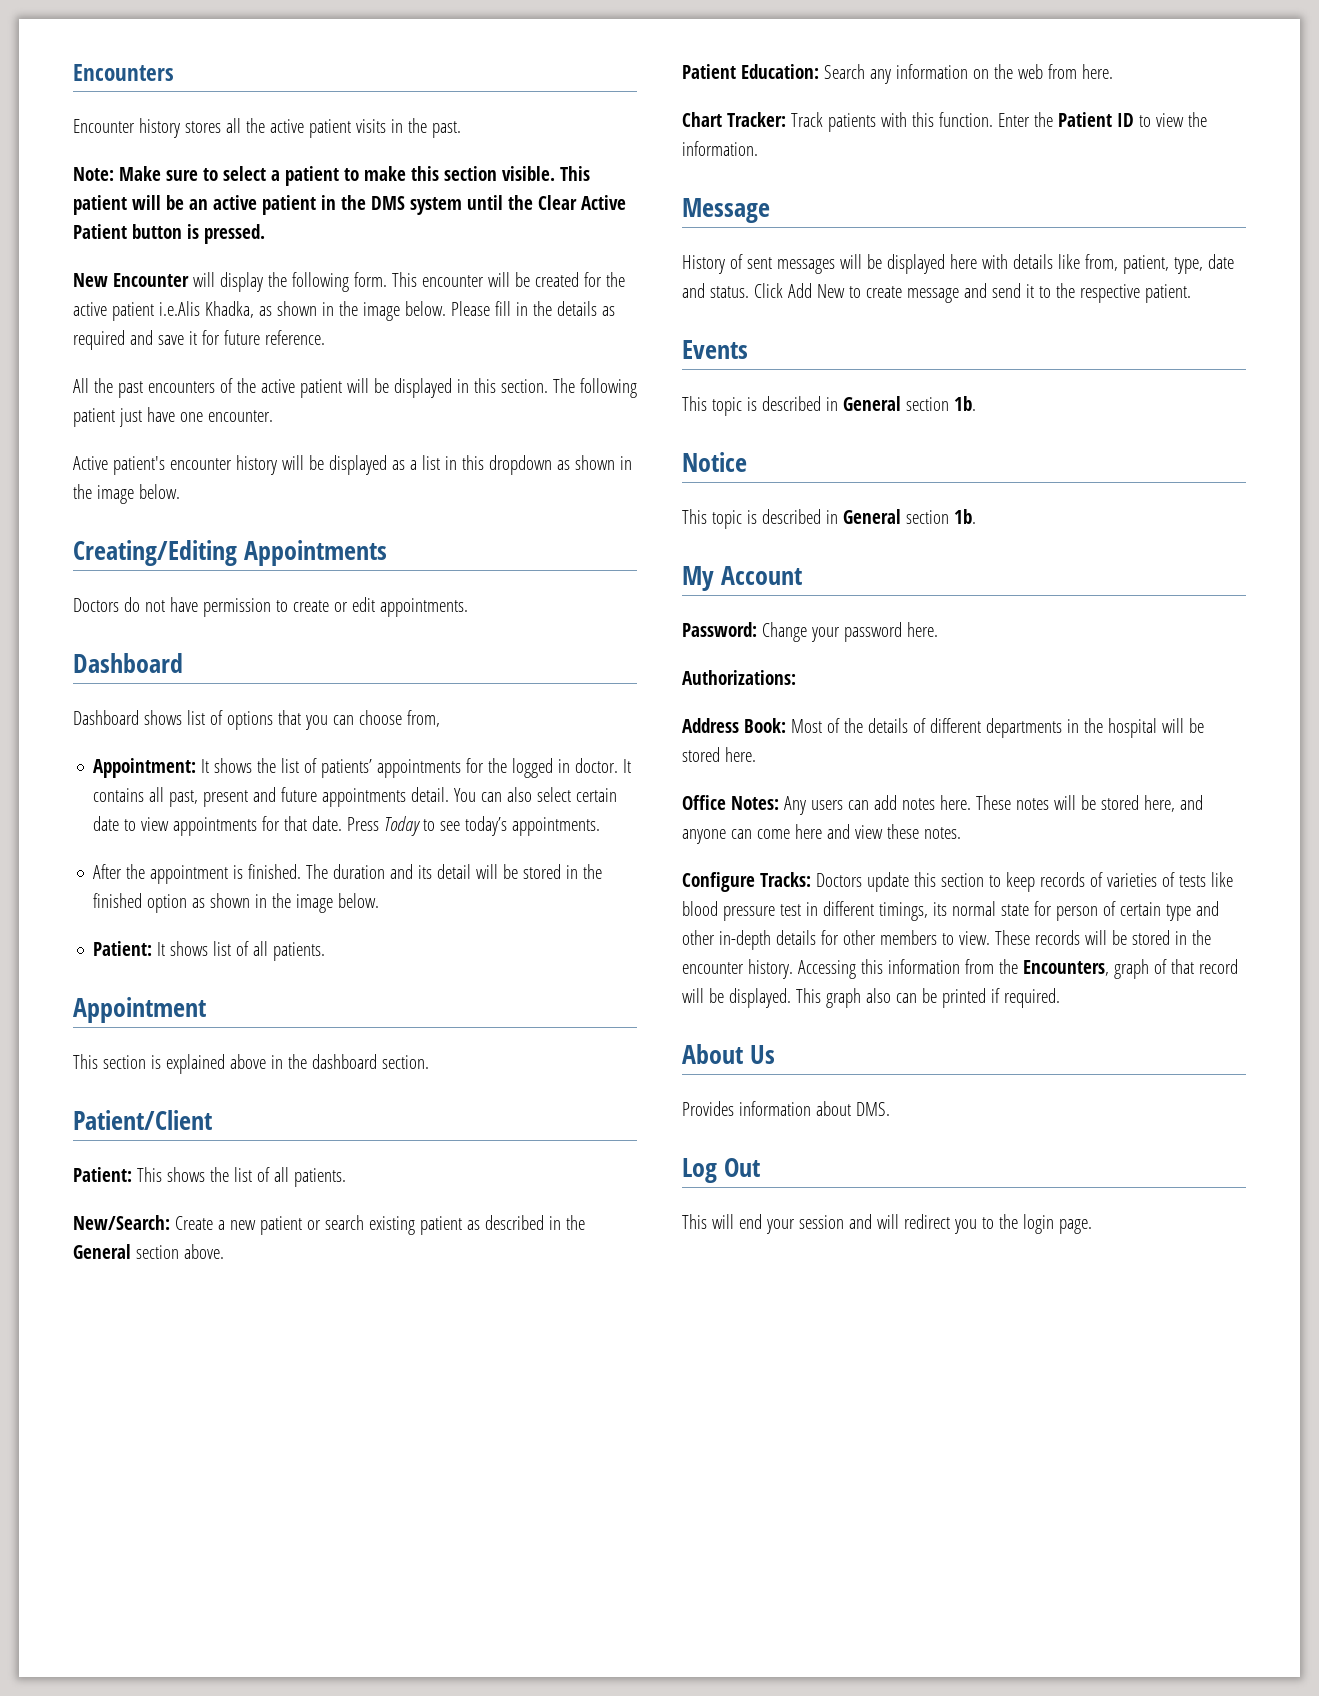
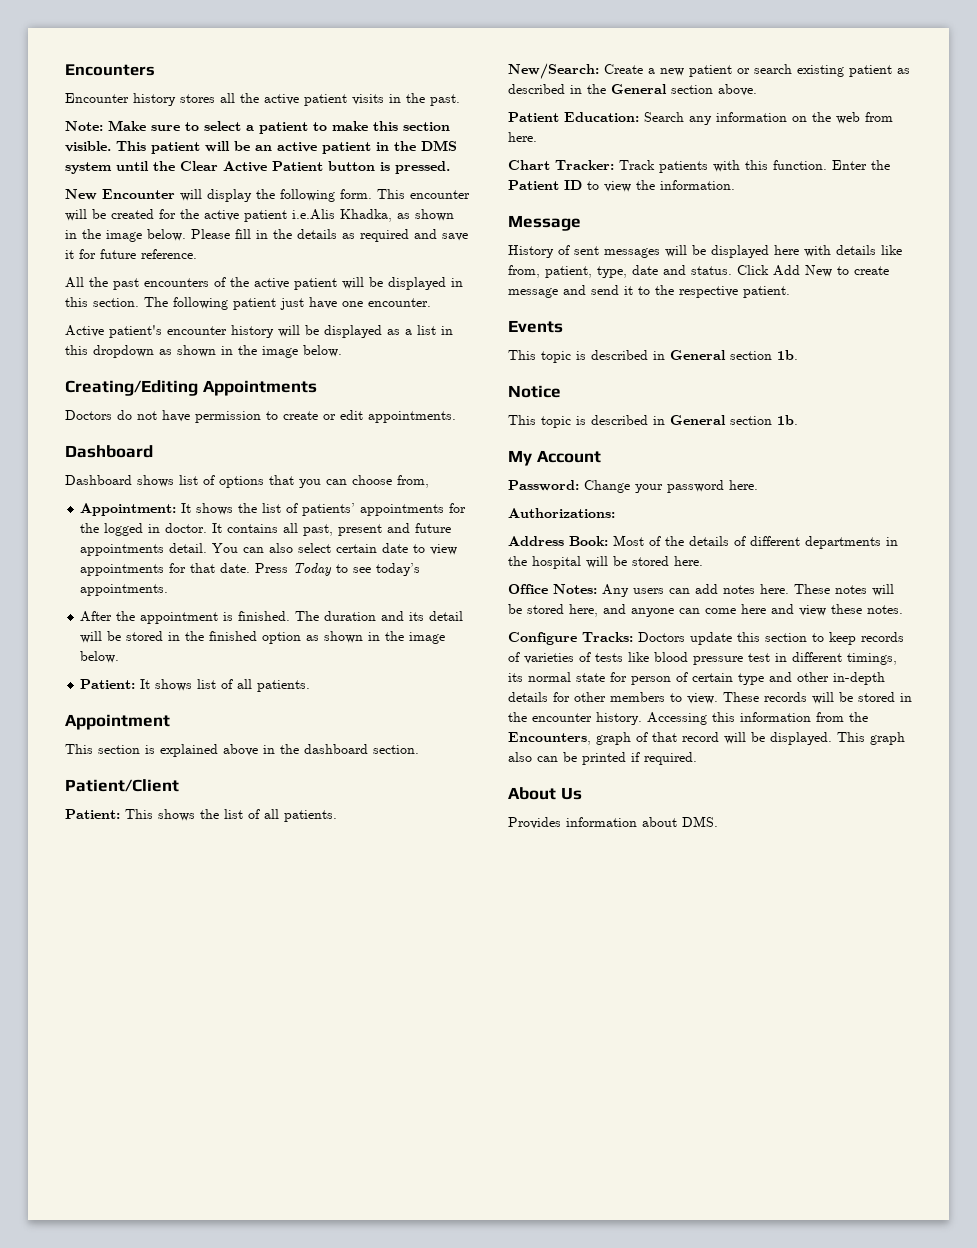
- Log Out
- This will end your session and will redirect you to the login page.

